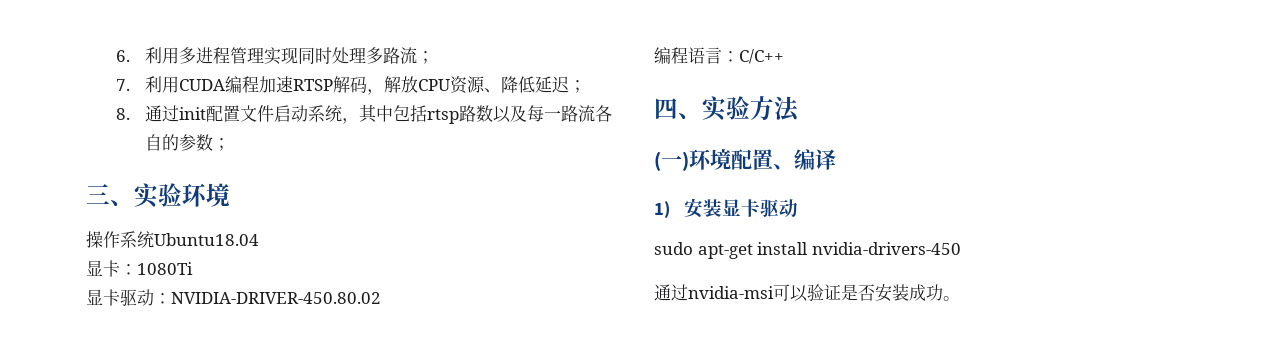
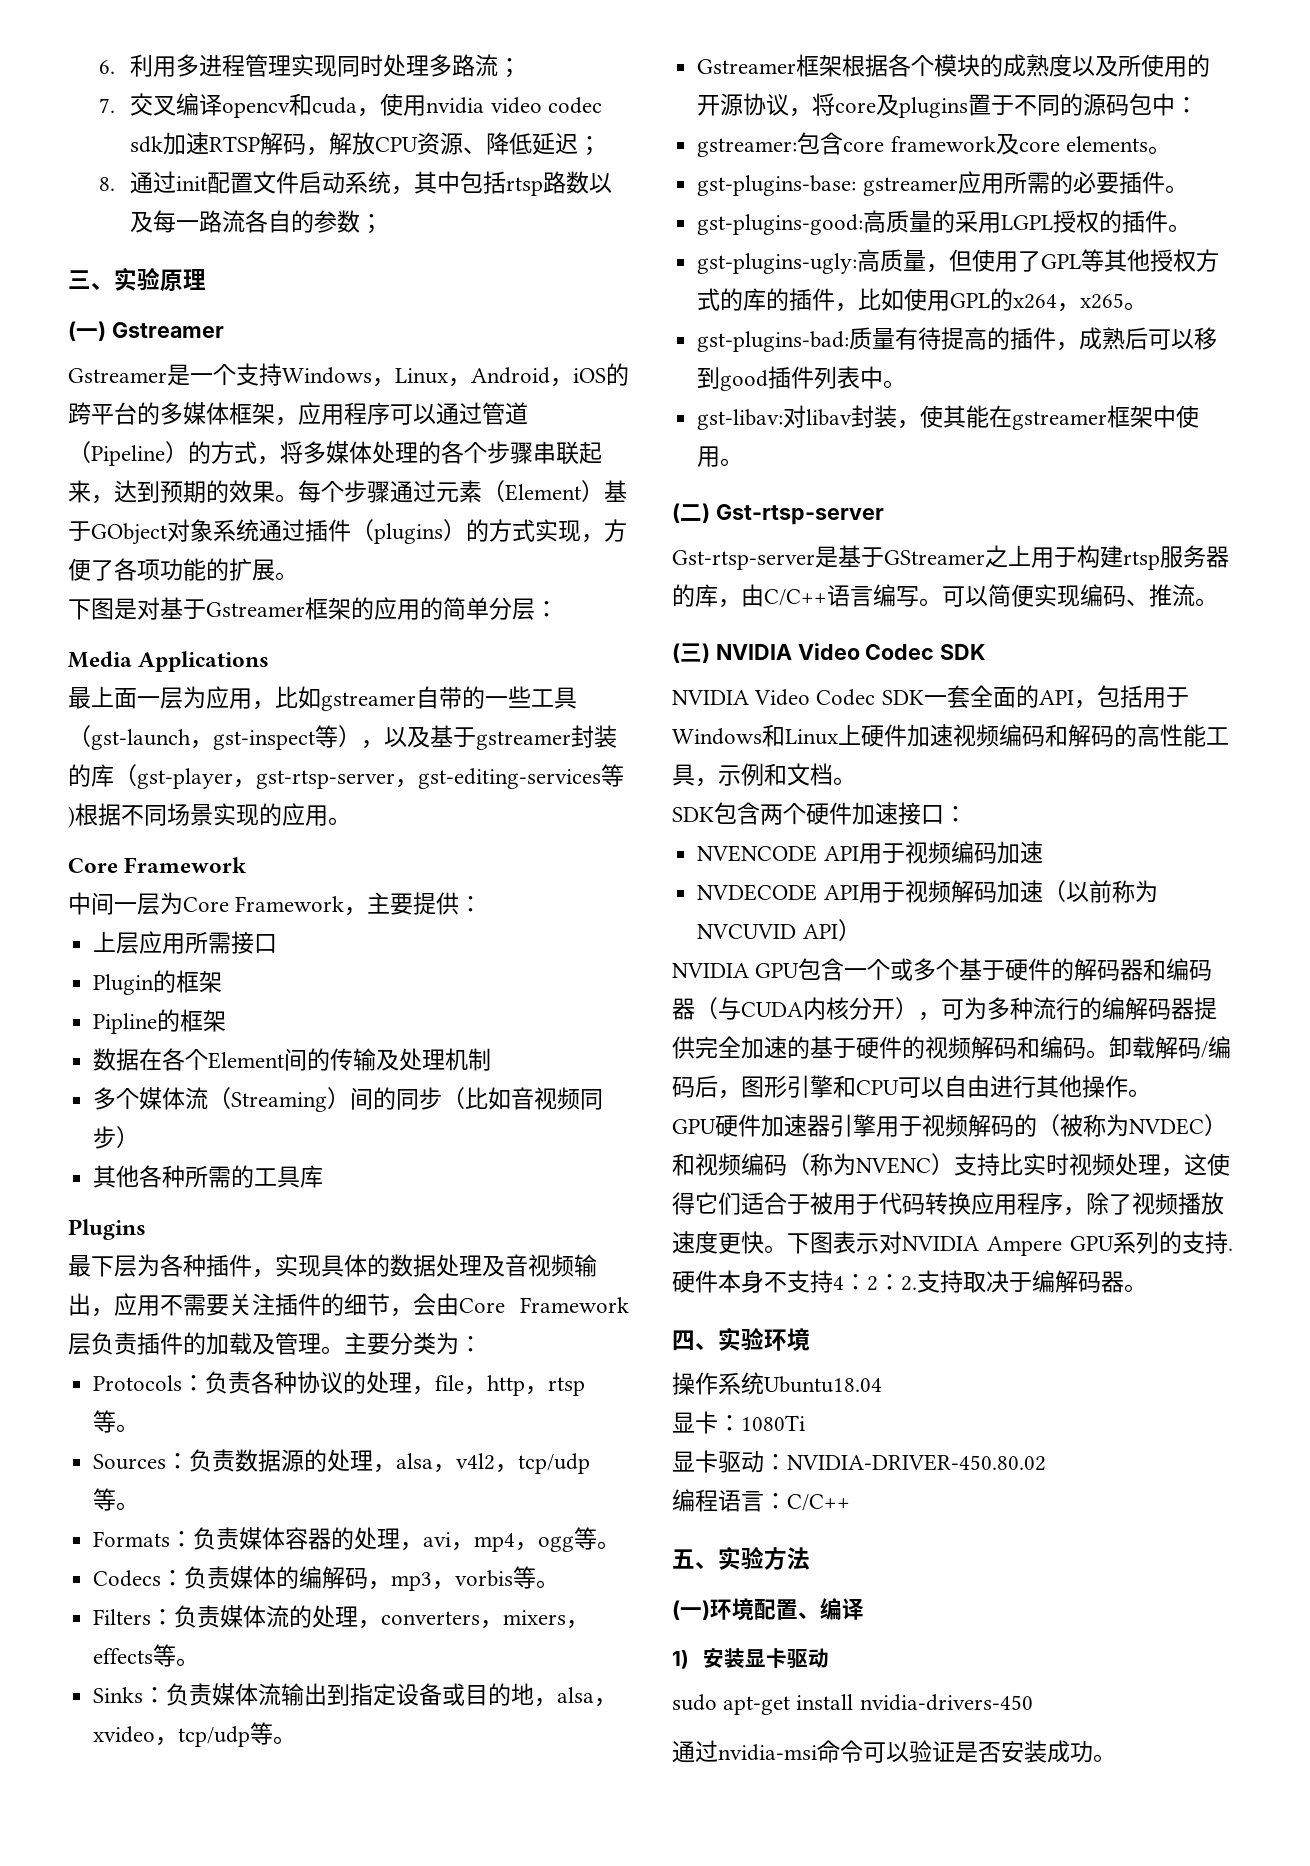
- 7.利用CUDA编程加速RTSP解码，解放CPU资源、降低延迟；
+ 7.交叉编译opencv和cuda，使用nvidia video codec sdk加速RTSP解码，解放CPU资源、降低延迟；
- 三、实验环境
+ 三、实验原理
+ (一) Gstreamer
+ Gstreamer是一个支持Windows，Linux，Android，iOS的跨平台的多媒体框架，应用程序可以通过管道（Pipeline）的方式，将多媒体处理的各个步骤串联起来，达到预期的效果。每个步骤通过元素（Element）基于GObject对象系统通过插件（plugins）的方式实现，方便了各项功能的扩展。
+ 下图是对基于Gstreamer框架的应用的简单分层：
+ Media Applications
+ 最上面一层为应用，比如gstreamer自带的一些工具（gst-launch，gst-inspect等），以及基于gstreamer封装的库（gst-player，gst-rtsp-server，gst-editing-services等)根据不同场景实现的应用。
+ Core Framework
+ 中间一层为Core Framework，主要提供：
+ 上层应用所需接口
+ Plugin的框架
+ Pipline的框架
+ 数据在各个Element间的传输及处理机制
+ 多个媒体流（Streaming）间的同步（比如音视频同步）
+ 其他各种所需的工具库
+ Plugins
+ 最下层为各种插件，实现具体的数据处理及音视频输出，应用不需要关注插件的细节，会由Core Framework层负责插件的加载及管理。主要分类为：
+ Protocols：负责各种协议的处理，file，http，rtsp等。
+ Sources：负责数据源的处理，alsa，v4l2，tcp/udp等。
+ Formats：负责媒体容器的处理，avi，mp4，ogg等。
+ Codecs：负责媒体的编解码，mp3，vorbis等。
+ Filters：负责媒体流的处理，converters，mixers，effects等。
+ Sinks：负责媒体流输出到指定设备或目的地，alsa，xvideo，tcp/udp等。
+ Gstreamer框架根据各个模块的成熟度以及所使用的开源协议，将core及plugins置于不同的源码包中：
+ gstreamer:包含core framework及core elements。
+ gst-plugins-base: gstreamer应用所需的必要插件。
+ gst-plugins-good:高质量的采用LGPL授权的插件。
+ gst-plugins-ugly:高质量，但使用了GPL等其他授权方式的库的插件，比如使用GPL的x264，x265。
+ gst-plugins-bad:质量有待提高的插件，成熟后可以移到good插件列表中。
+ gst-libav:对libav封装，使其能在gstreamer框架中使用。
+ (二) Gst-rtsp-server
+ Gst-rtsp-server是基于GStreamer之上用于构建rtsp服务器的库，由C/C++语言编写。可以简便实现编码、推流。
+ (三) NVIDIA Video Codec SDK
+ NVIDIA Video Codec SDK一套全面的API，包括用于Windows和Linux上硬件加速视频编码和解码的高性能工具，示例和文档。
+ SDK包含两个硬件加速接口：
+ NVENCODE API用于视频编码加速
+ NVDECODE API用于视频解码加速（以前称为NVCUVID API）
+ NVIDIA GPU包含一个或多个基于硬件的解码器和编码器（与CUDA内核分开），可为多种流行的编解码器提供完全加速的基于硬件的视频解码和编码。卸载解码/编码后，图形引擎和CPU可以自由进行其他操作。
+ GPU硬件加速器引擎用于视频解码的（被称为NVDEC）和视频编码（称为NVENC）支持比实时视频处理，这使得它们适合于被用于代码转换应用程序，除了视频播放速度更快。下图表示对NVIDIA Ampere GPU系列的支持.硬件本身不支持4：2：2.支持取决于编解码器。
+ 四、实验环境
- 四、实验方法
+ 五、实验方法
- 通过nvidia-msi可以验证是否安装成功。
+ 通过nvidia-msi命令可以验证是否安装成功。

